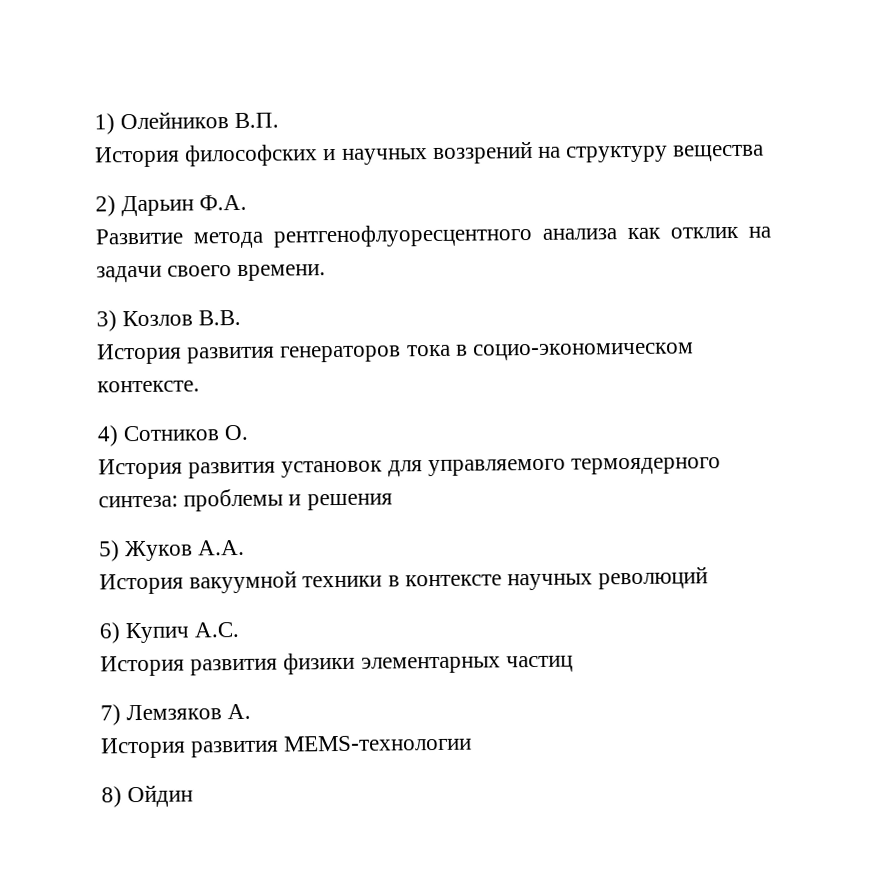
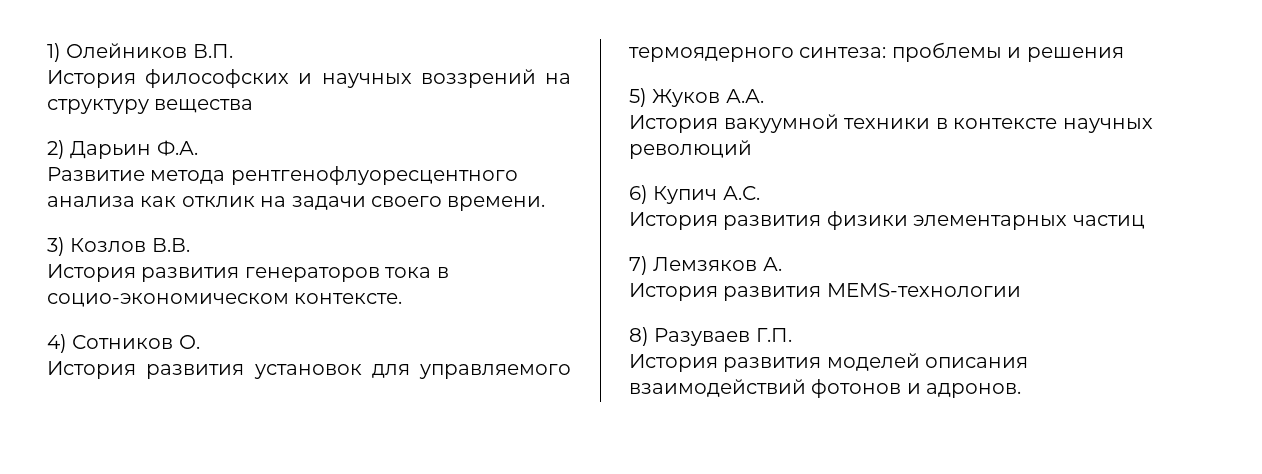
- 8) Ойдин
+ 8) Разуваев Г.П.
+ История развития моделей описания взаимодействий фотонов и адронов.

